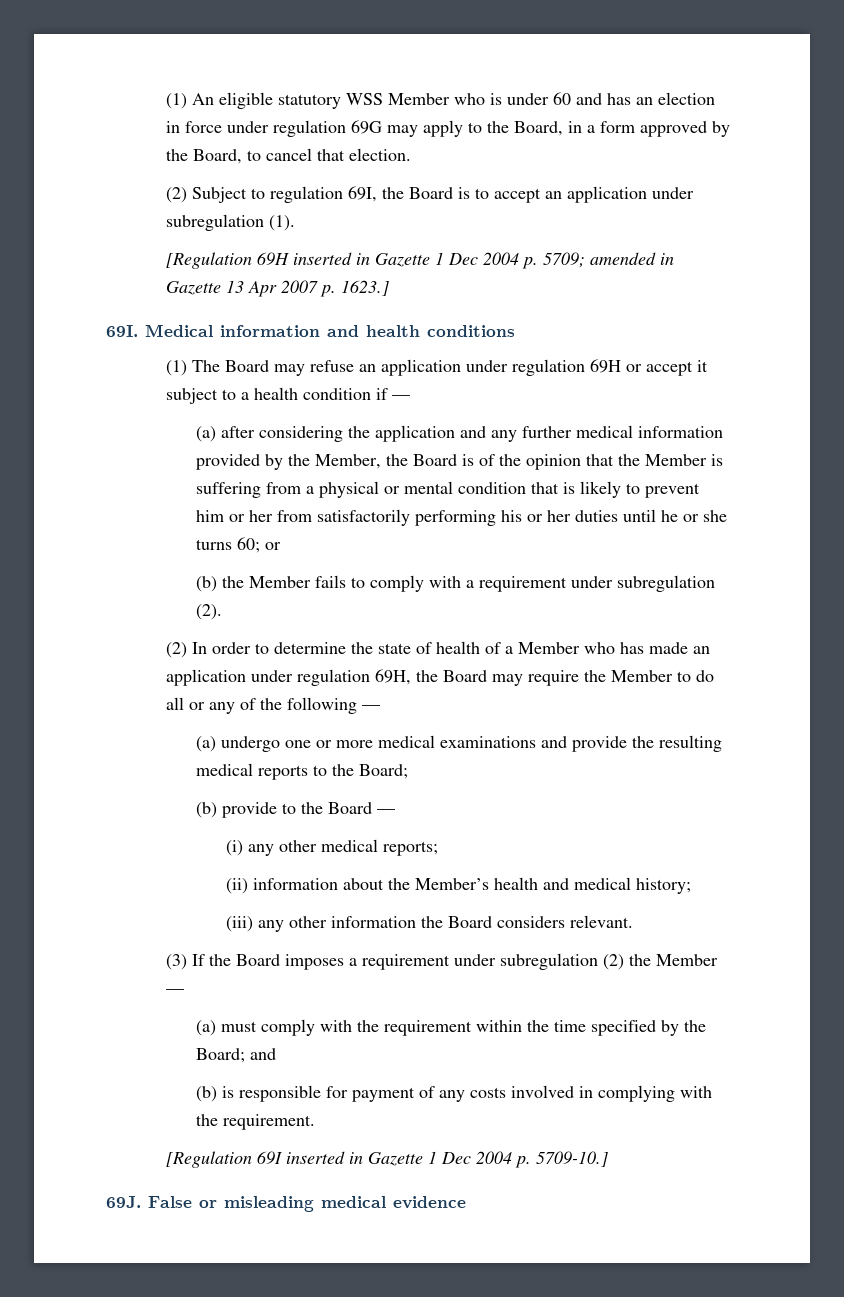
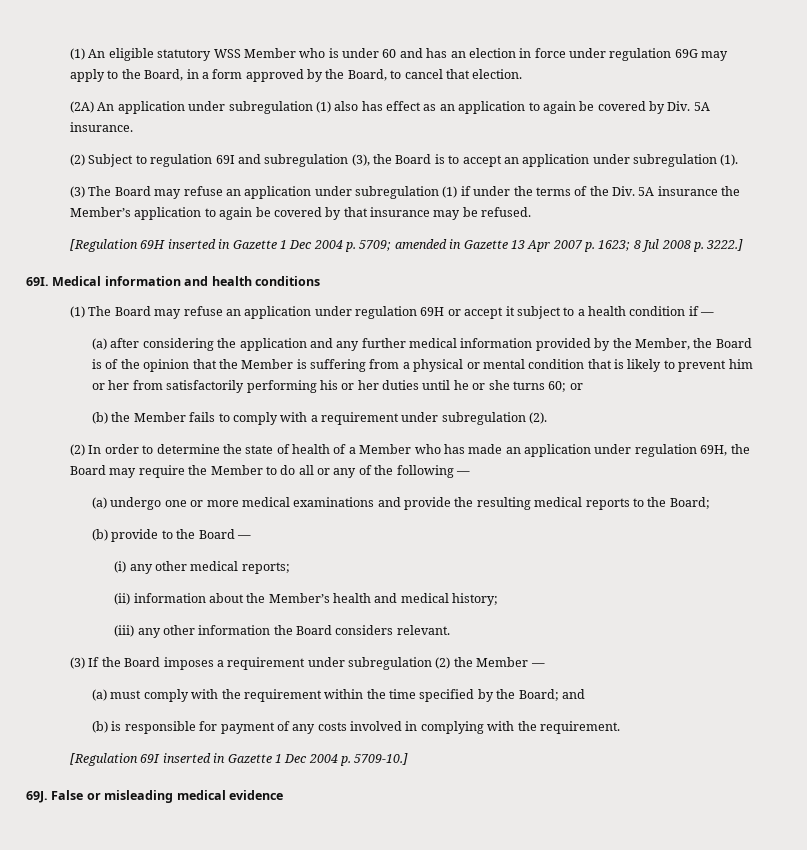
+ (2A) An application under subregulation (1) also has effect as an application to again be covered by Div. 5A insurance.
- (2) Subject to regulation 69I, the Board is to accept an application under subregulation (1).
+ (2) Subject to regulation 69I and subregulation (3), the Board is to accept an application under subregulation (1).
+ (3) The Board may refuse an application under subregulation (1) if under the terms of the Div. 5A insurance the Member’s application to again be covered by that insurance may be refused.
- [Regulation 69H inserted in Gazette 1 Dec 2004 p. 5709; amended in Gazette 13 Apr 2007 p. 1623.]
+ [Regulation 69H inserted in Gazette 1 Dec 2004 p. 5709; amended in Gazette 13 Apr 2007 p. 1623; 8 Jul 2008 p. 3222.]

